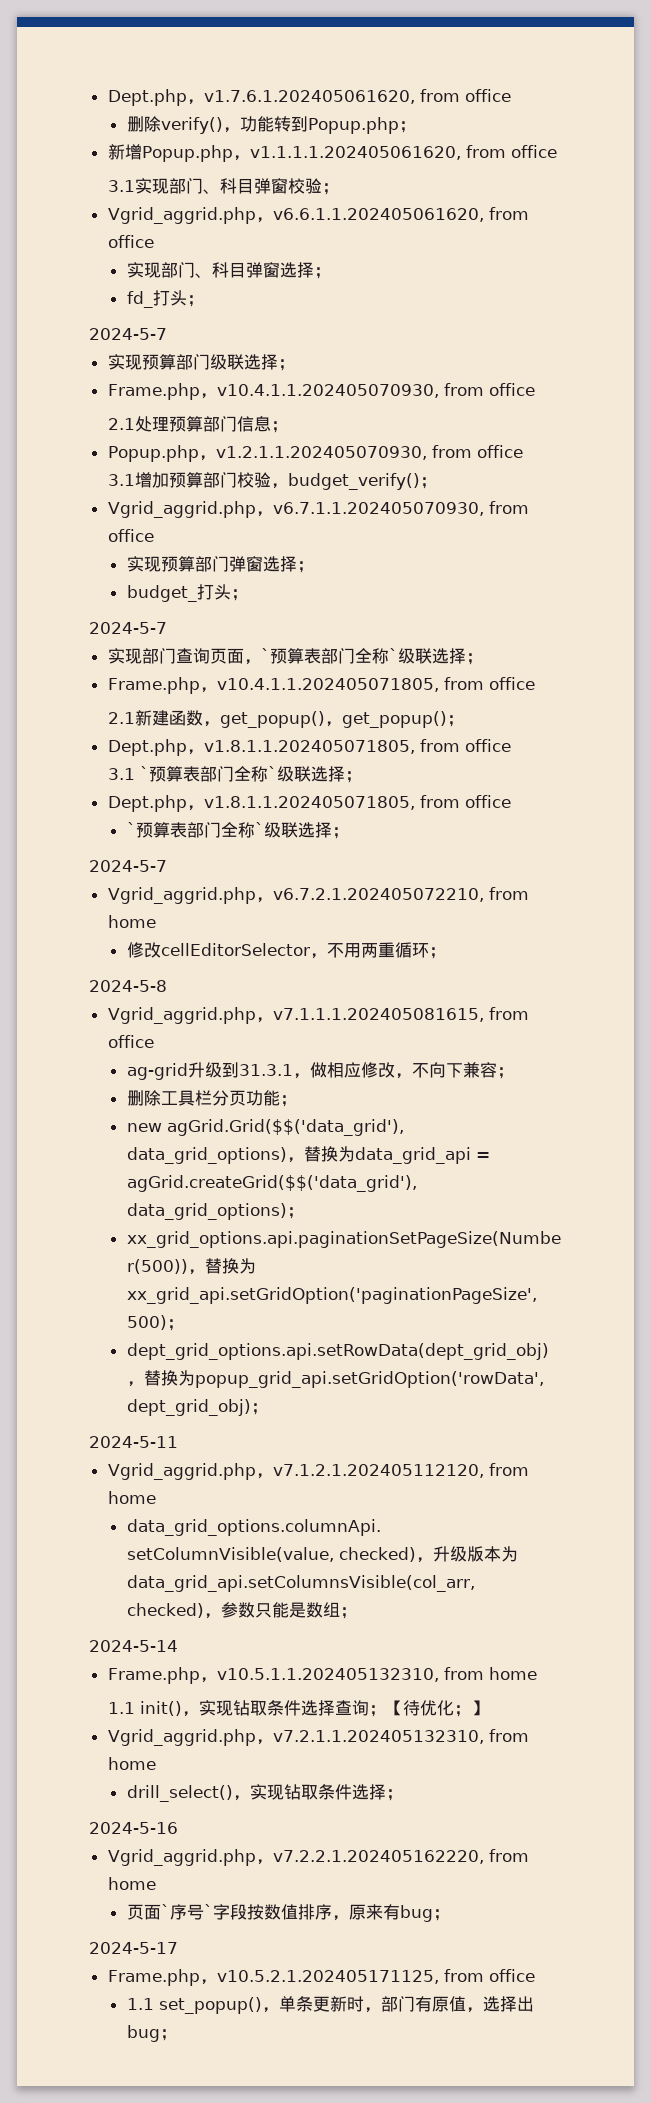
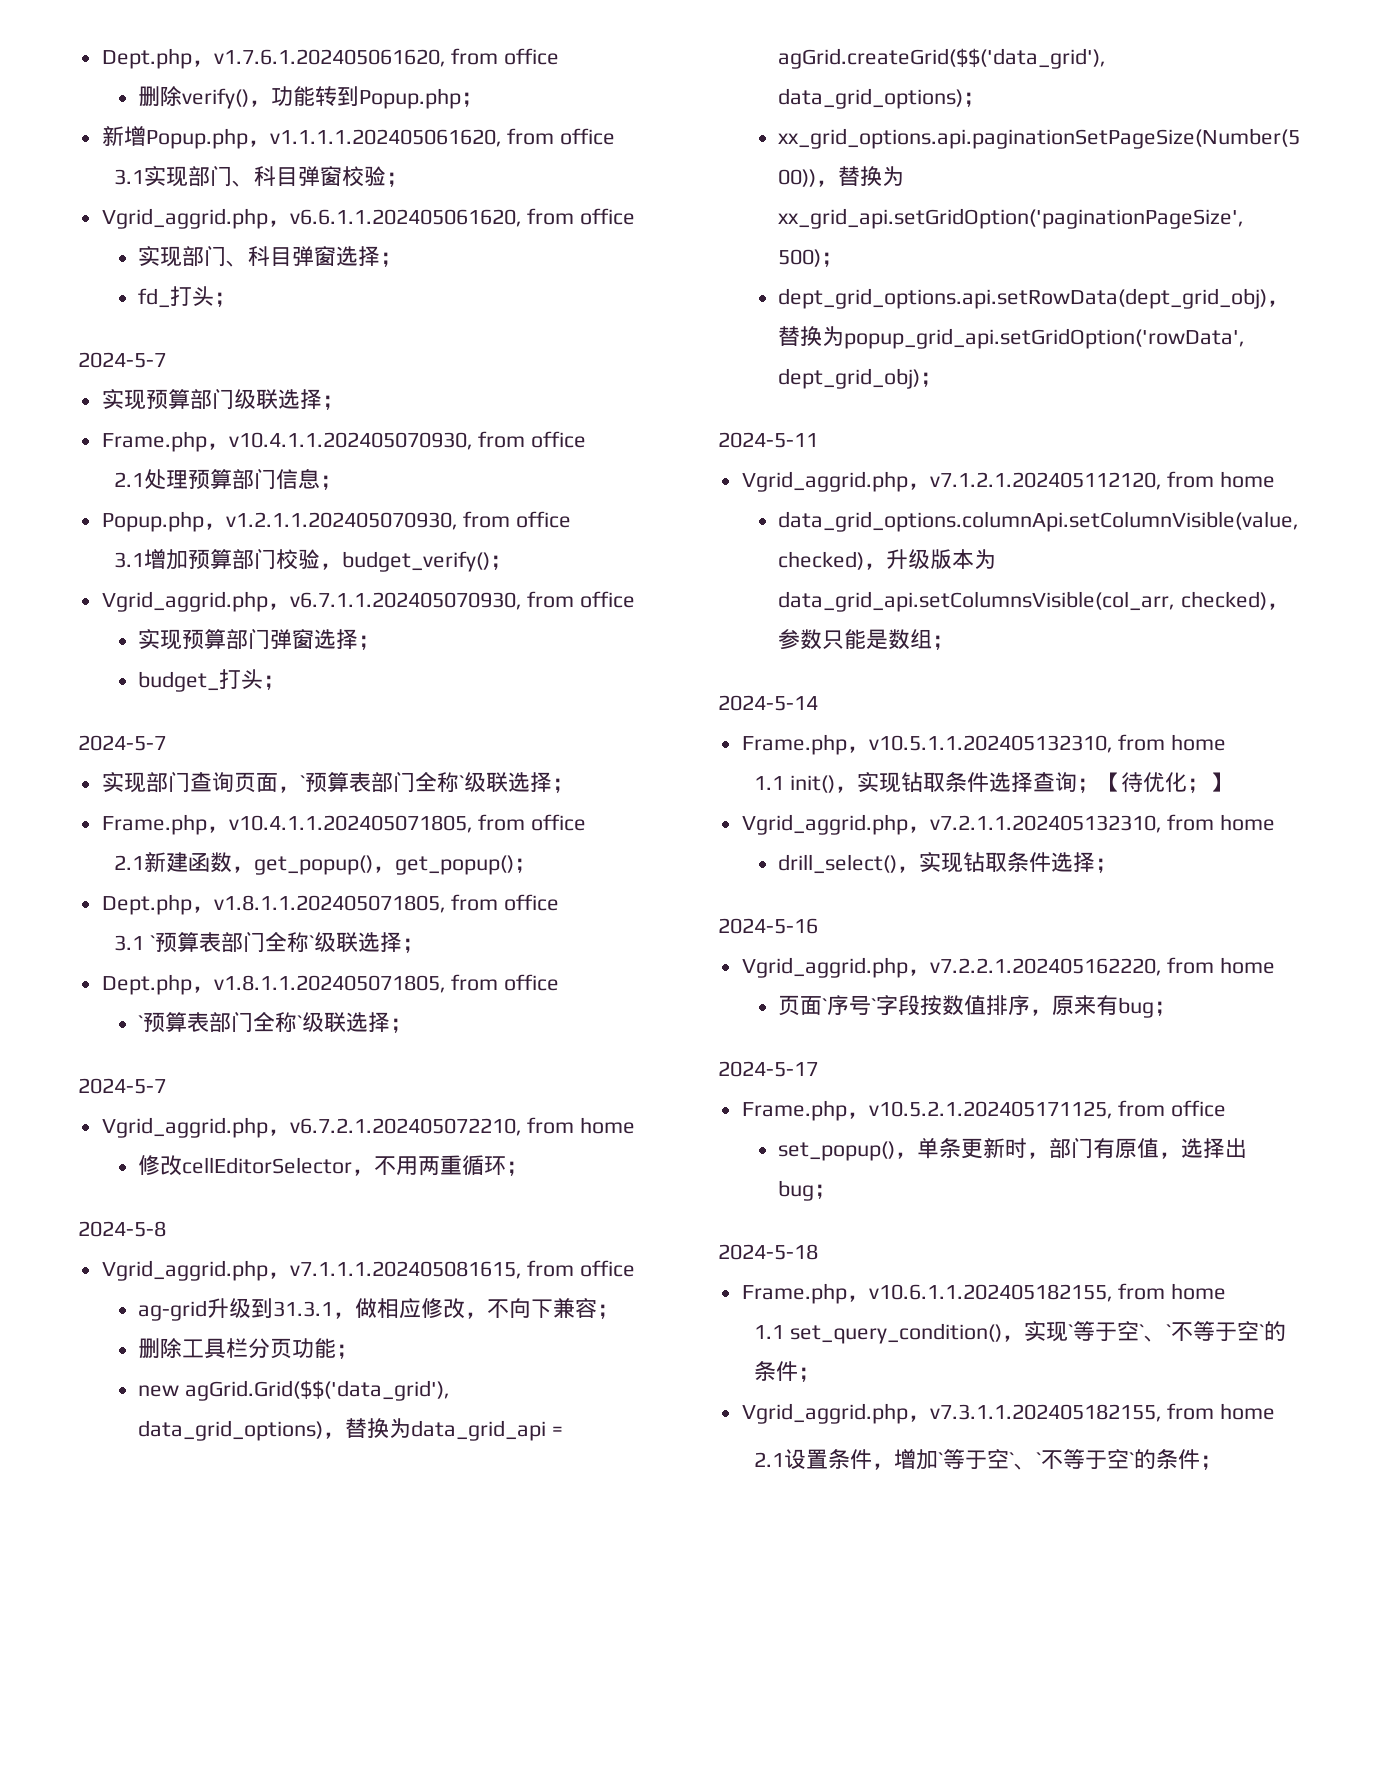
- 1.1 set_popup()，单条更新时，部门有原值，选择出bug；
+ set_popup()，单条更新时，部门有原值，选择出bug；
+ 2024-5-18
+ Frame.php，v10.6.1.1.202405182155, from home
+ 1.1 set_query_condition()，实现`等于空`、`不等于空`的条件；
+ Vgrid_aggrid.php，v7.3.1.1.202405182155, from home
+ 2.1设置条件，增加`等于空`、`不等于空`的条件；

